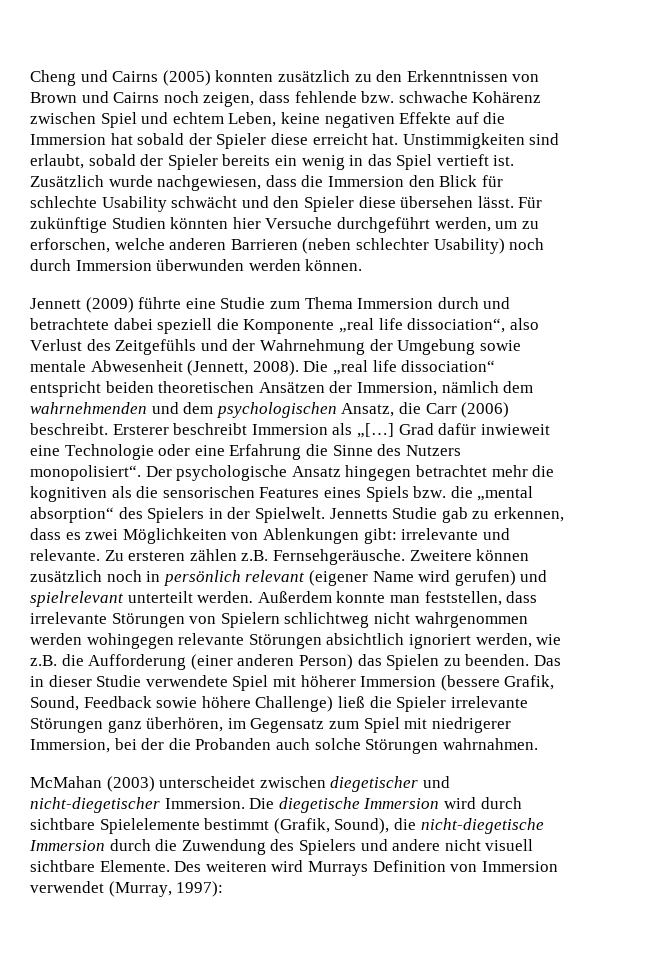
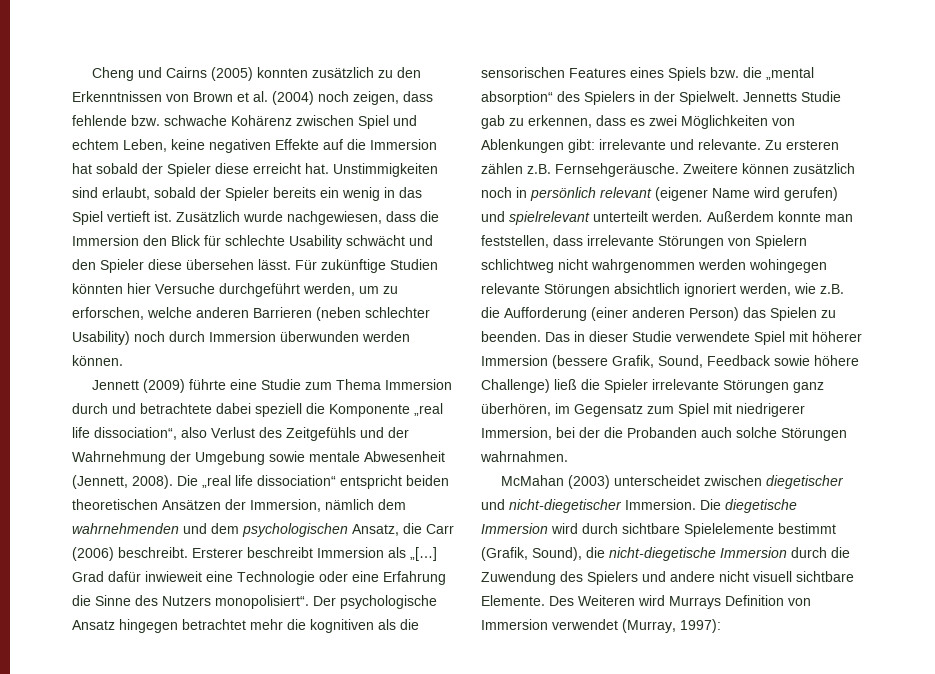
- Cheng und Cairns (2005) konnten zusätzlich zu den Erkenntnissen von Brown und Cairns noch zeigen, dass fehlende bzw. schwache Kohärenz zwischen Spiel und echtem Leben, keine negativen Effekte auf die Immersion hat sobald der Spieler diese erreicht hat.
+ Cheng und Cairns (2005) konnten zusätzlich zu den Erkenntnissen von Brown et al. (2004) noch zeigen, dass fehlende bzw. schwache Kohärenz zwischen Spiel und echtem Leben, keine negativen Effekte auf die Immersion hat sobald der Spieler diese erreicht hat.
- Des weiteren wird Murrays Definition von Immersion verwendet (Murray, 1997):
+ Des Weiteren wird Murrays Definition von Immersion verwendet (Murray, 1997):

